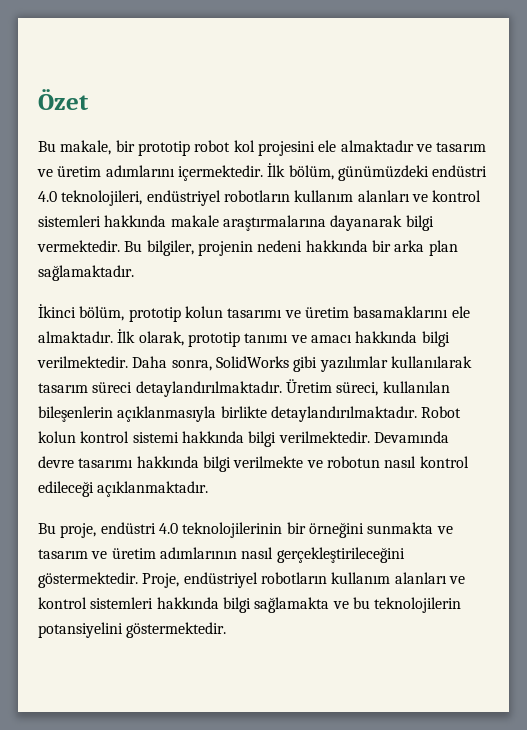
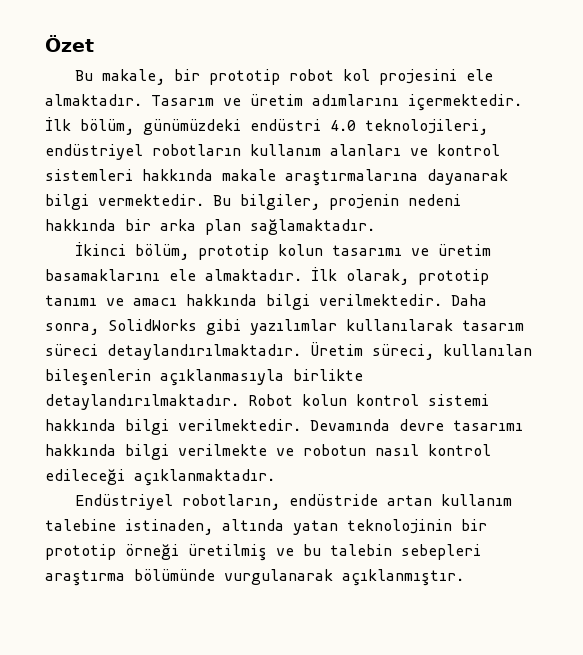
- Bu makale, bir prototip robot kol projesini ele almaktadır ve tasarım ve üretim adımlarını içermektedir.
+ Bu makale, bir prototip robot kol projesini ele almaktadır. Tasarım ve üretim adımlarını içermektedir.
- Bu proje, endüstri 4.0 teknolojilerinin bir örneğini sunmakta ve tasarım ve üretim adımlarının nasıl gerçekleştirileceğini göstermektedir. Proje, endüstriyel robotların kullanım alanları ve kontrol sistemleri hakkında bilgi sağlamakta ve bu teknolojilerin potansiyelini göstermektedir.
+ Endüstriyel robotların, endüstride artan kullanım talebine istinaden, altında yatan teknolojinin bir prototip örneği üretilmiş ve bu talebin sebepleri araştırma bölümünde vurgulanarak açıklanmıştır.

